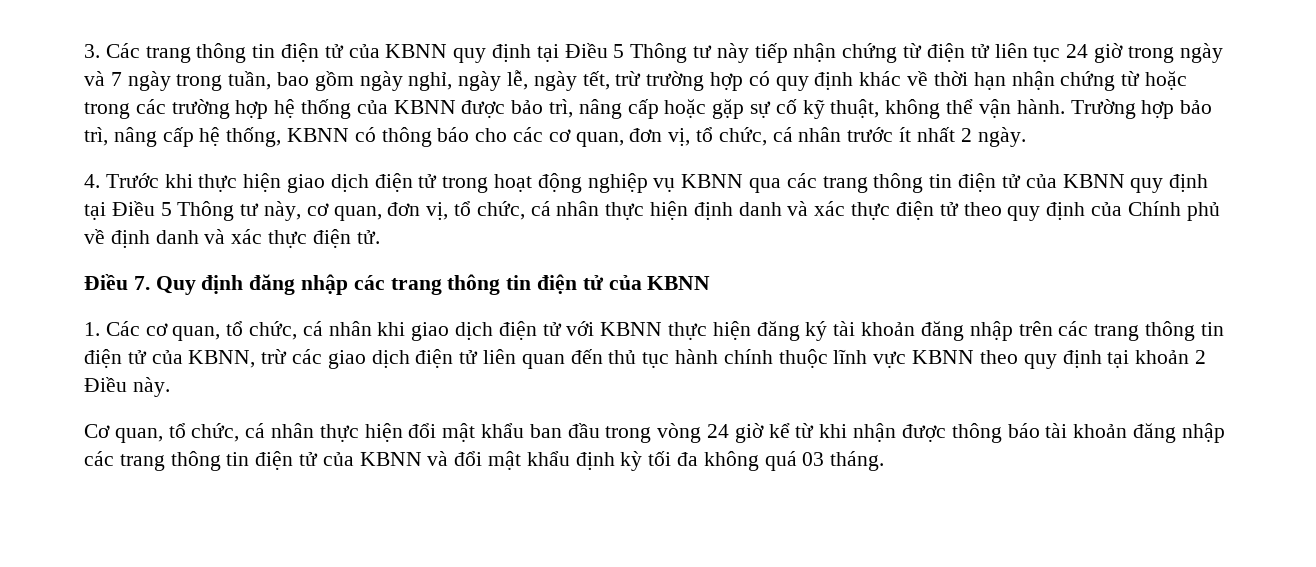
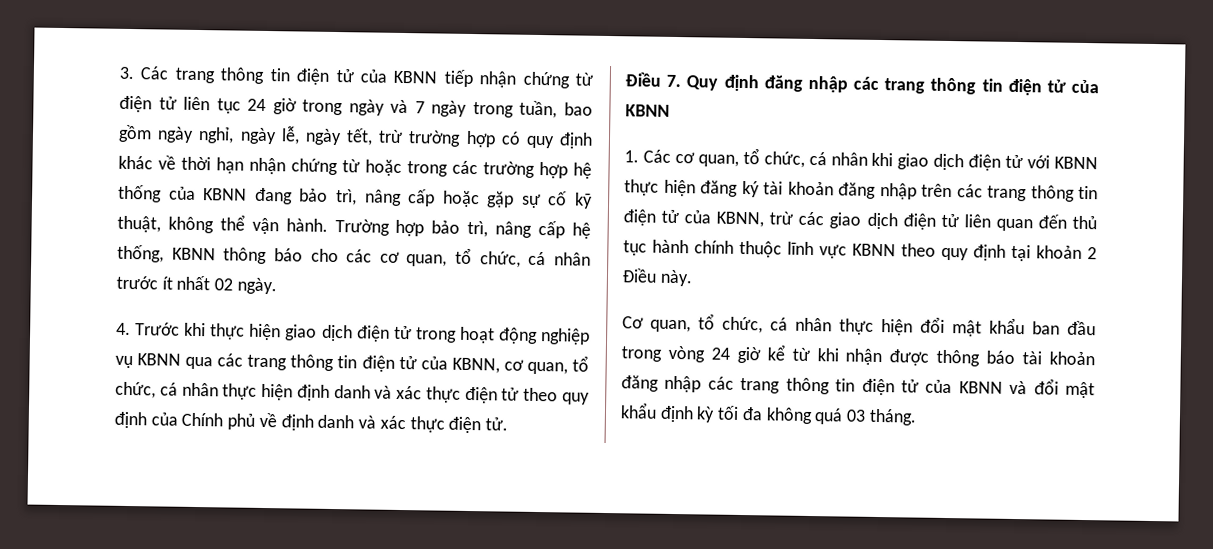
- 3. Các trang thông tin điện tử của KBNN quy định tại Điều 5 Thông tư này tiếp nhận chứng từ điện tử liên tục 24 giờ trong ngày và 7 ngày trong tuần, bao gồm ngày nghỉ, ngày lễ, ngày tết, trừ trường hợp có quy định khác về thời hạn nhận chứng từ hoặc trong các trường hợp hệ thống của KBNN được bảo trì, nâng cấp hoặc gặp sự cố kỹ thuật, không thể vận hành.
+ 3. Các trang thông tin điện tử của KBNN tiếp nhận chứng từ điện tử liên tục 24 giờ trong ngày và 7 ngày trong tuần, bao gồm ngày nghỉ, ngày lễ, ngày tết, trừ trường hợp có quy định khác về thời hạn nhận chứng từ hoặc trong các trường hợp hệ thống của KBNN đang bảo trì, nâng cấp hoặc gặp sự cố kỹ thuật, không thể vận hành.
- Trường hợp bảo trì, nâng cấp hệ thống, KBNN có thông báo cho các cơ quan, đơn vị, tổ chức, cá nhân trước ít nhất 2 ngày.
+ Trường hợp bảo trì, nâng cấp hệ thống, KBNN thông báo cho các cơ quan, tổ chức, cá nhân trước ít nhất 02 ngày.
- 4. Trước khi thực hiện giao dịch điện tử trong hoạt động nghiệp vụ KBNN qua các trang thông tin điện tử của KBNN quy định tại Điều 5 Thông tư này, cơ quan, đơn vị, tổ chức, cá nhân thực hiện định danh và xác thực điện tử theo quy định của Chính phủ về định danh và xác thực điện tử.
+ 4. Trước khi thực hiện giao dịch điện tử trong hoạt động nghiệp vụ KBNN qua các trang thông tin điện tử của KBNN, cơ quan, tổ chức, cá nhân thực hiện định danh và xác thực điện tử theo quy định của Chính phủ về định danh và xác thực điện tử.

